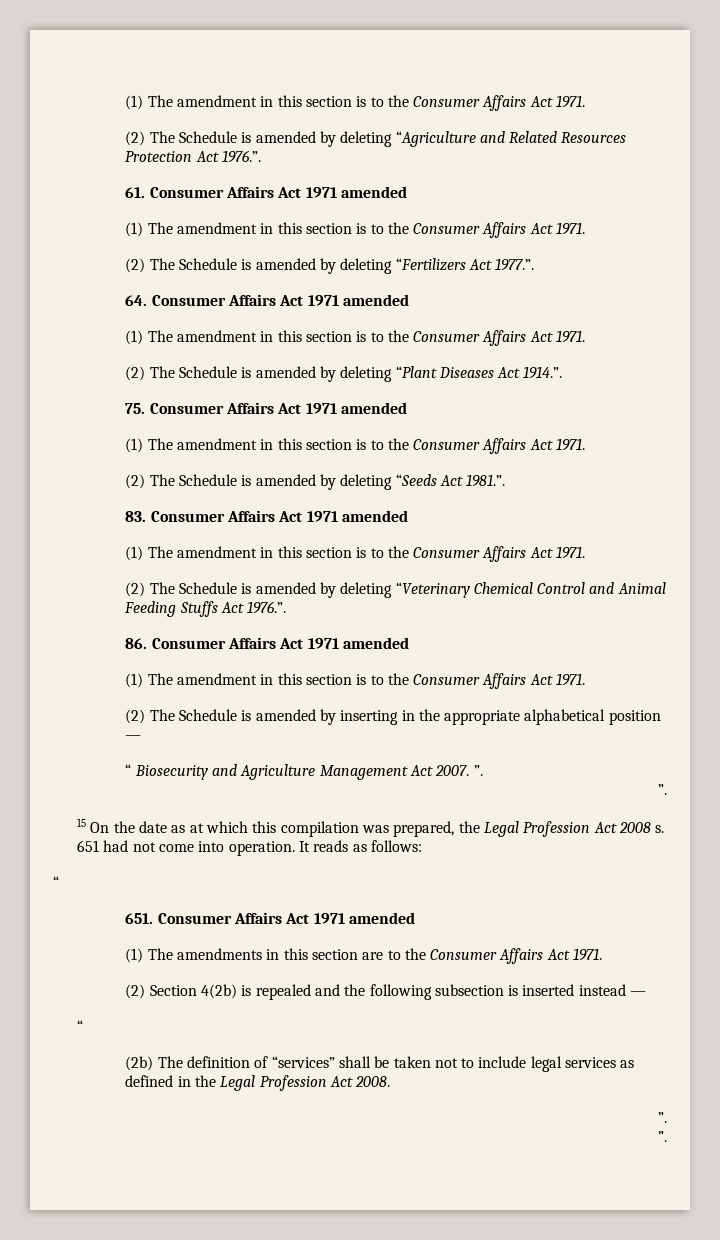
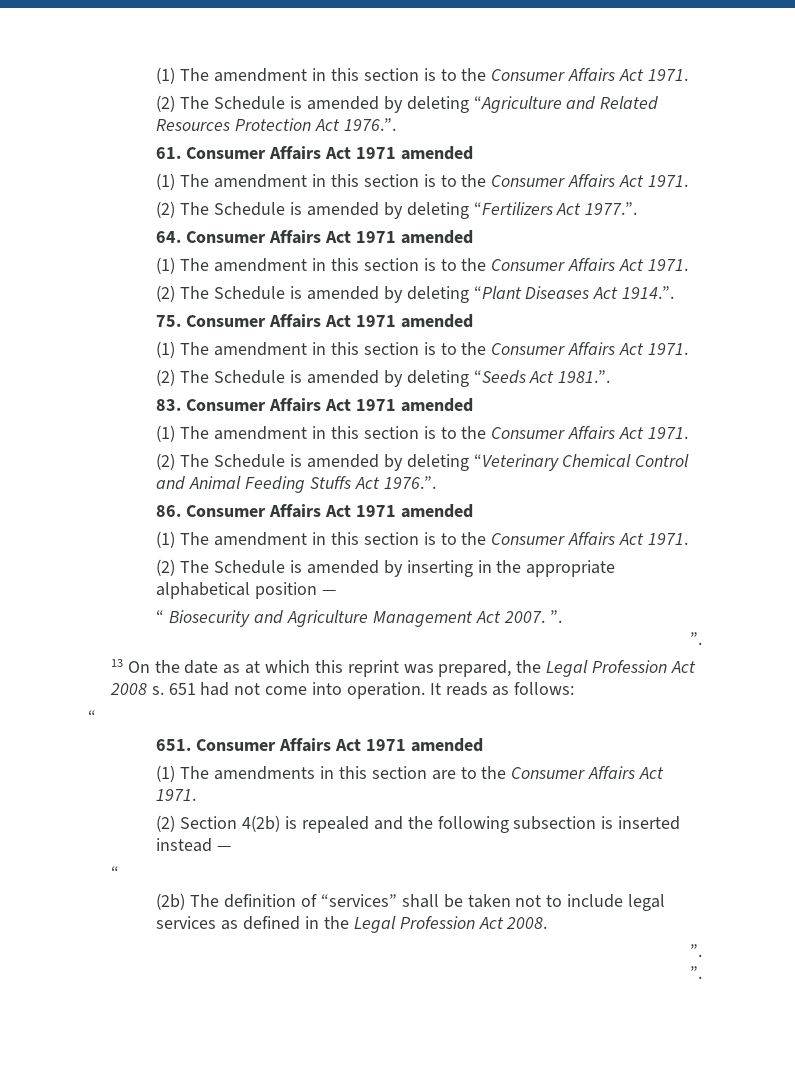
- 15 On the date as at which this compilation was prepared, the Legal Profession Act 2008 s.
+ 13 On the date as at which this reprint was prepared, the Legal Profession Act 2008 s.

